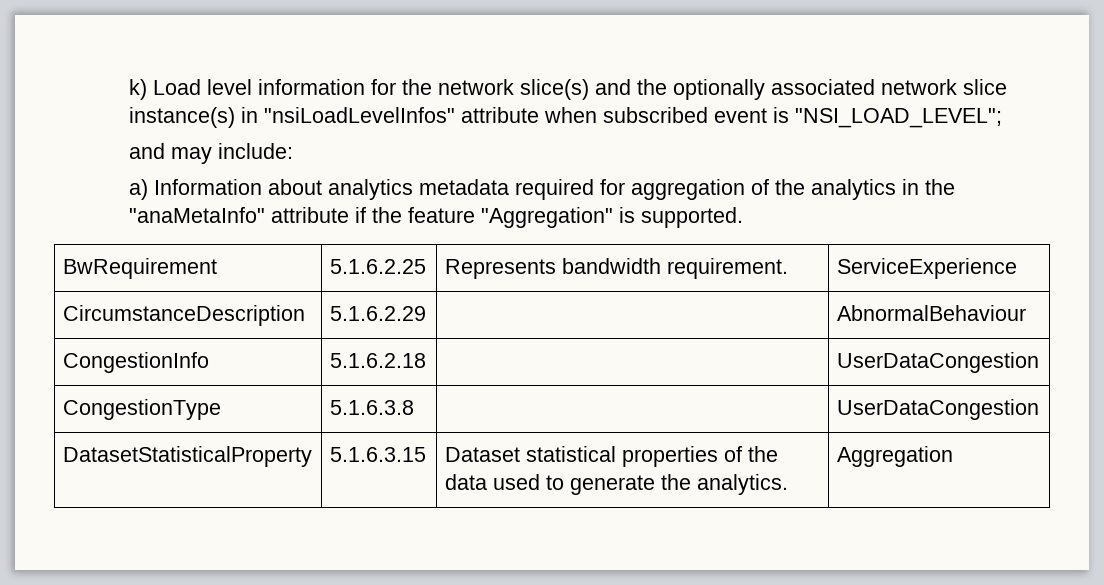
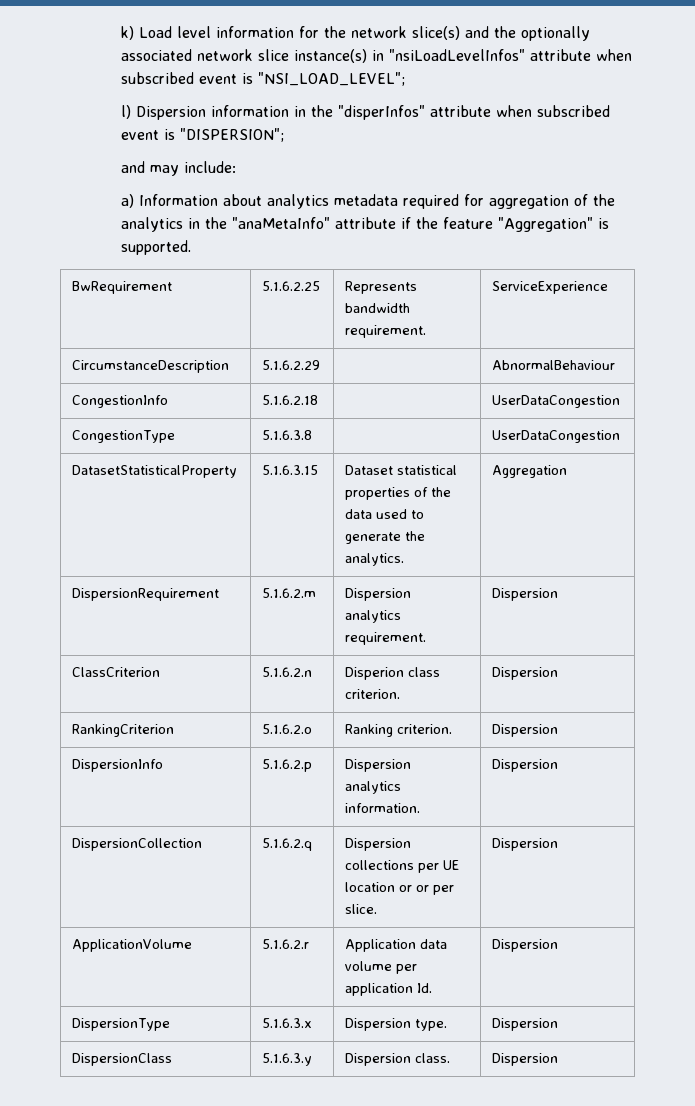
+ l) Dispersion information in the "disperInfos" attribute when subscribed event is "DISPERSION";
+ DispersionRequirement | 5.1.6.2.m | Dispersion analytics requirement. | Dispersion
+ ClassCriterion | 5.1.6.2.n | Disperion class criterion. | Dispersion
+ RankingCriterion | 5.1.6.2.o | Ranking criterion. | Dispersion
+ DispersionInfo | 5.1.6.2.p | Dispersion analytics information. | Dispersion
+ DispersionCollection | 5.1.6.2.q | Dispersion collections per UE location or or per slice. | Dispersion
+ ApplicationVolume | 5.1.6.2.r | Application data volume per application Id. | Dispersion
+ DispersionType | 5.1.6.3.x | Dispersion type. | Dispersion
+ DispersionClass | 5.1.6.3.y | Dispersion class. | Dispersion

